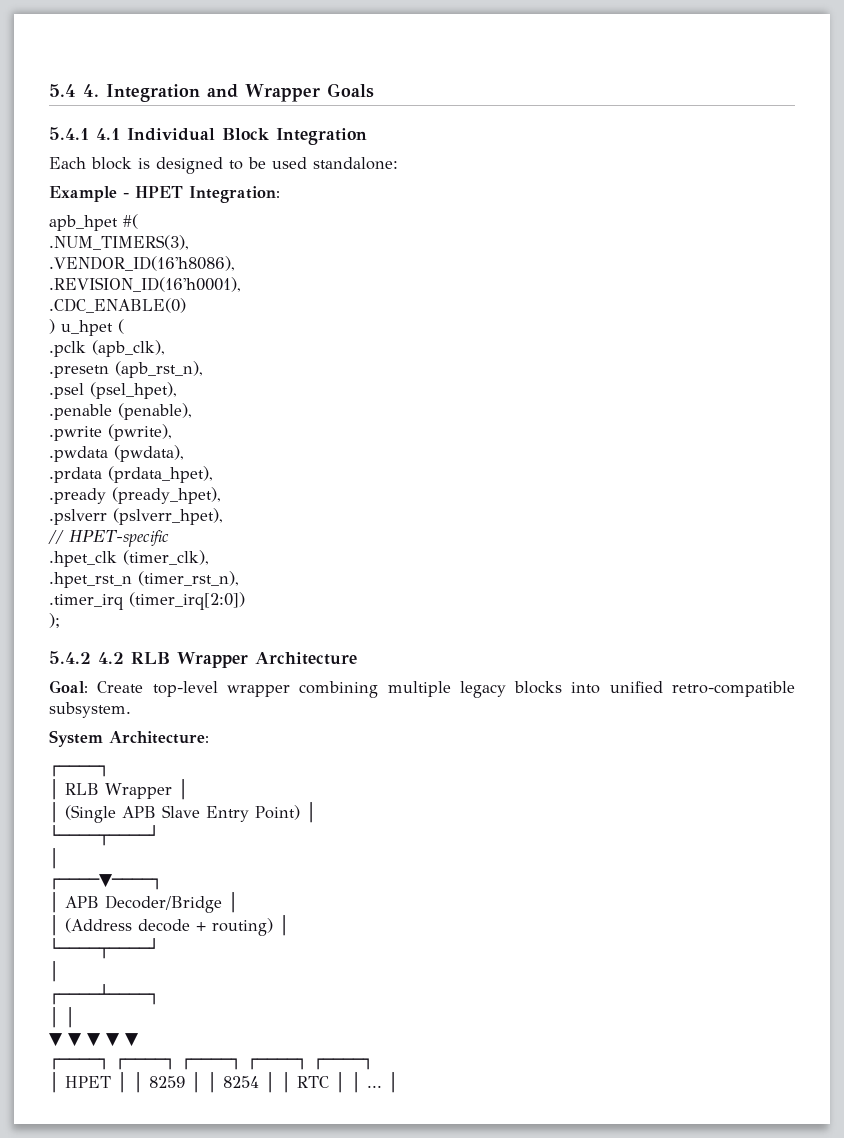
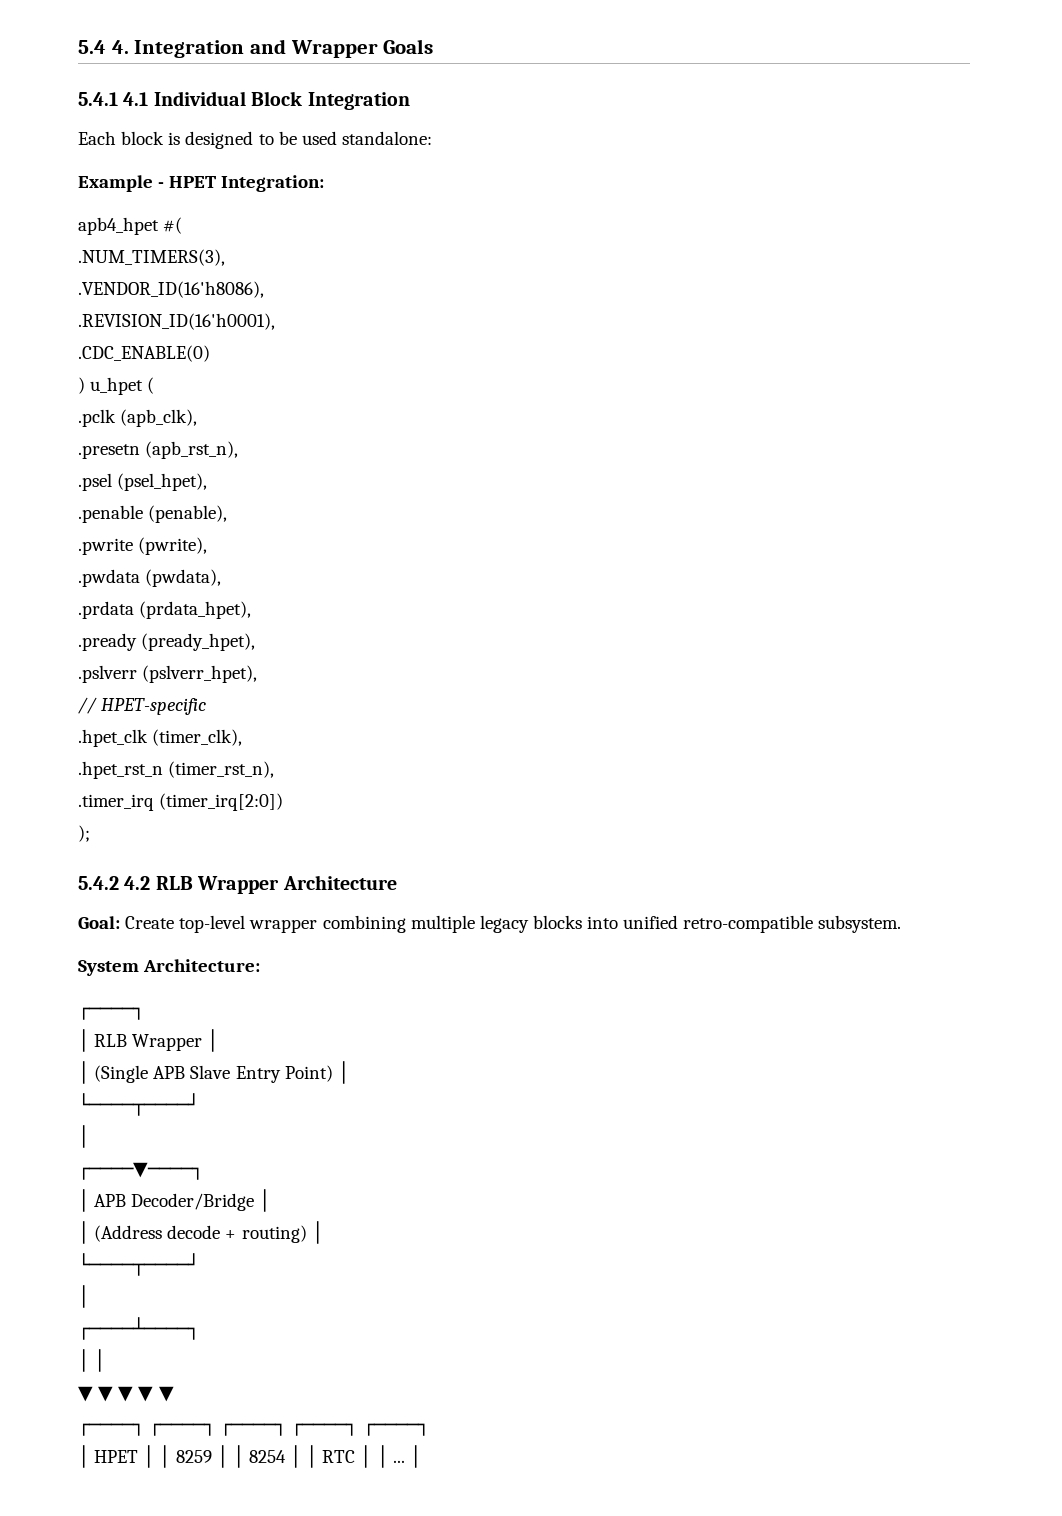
- apb_hpet #(
+ apb4_hpet #(

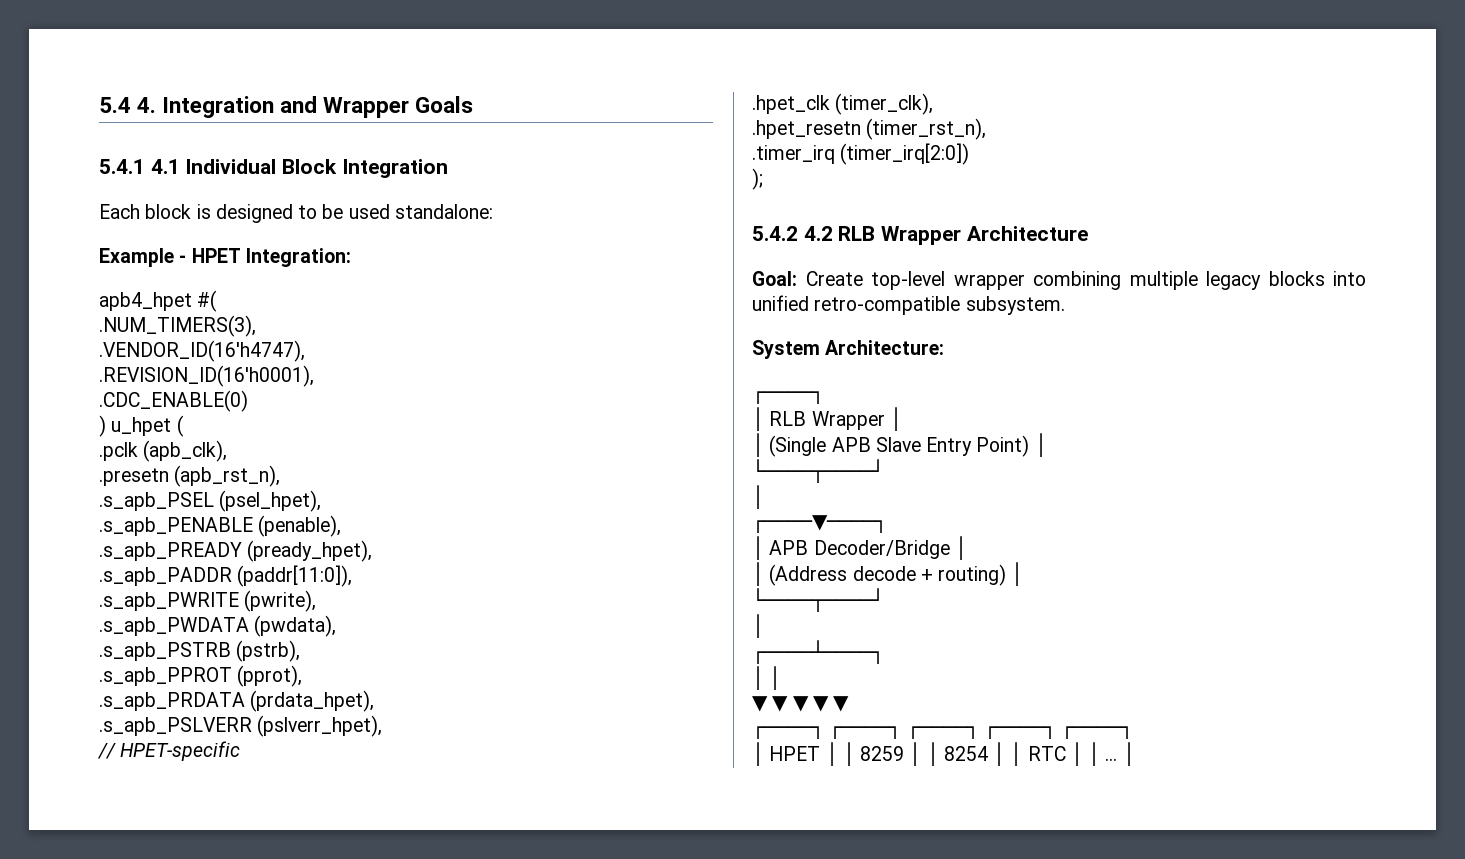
- .VENDOR_ID(16'h8086),
+ .VENDOR_ID(16'h4747),
- .psel (psel_hpet),
+ .s_apb_PSEL (psel_hpet),
- .penable (penable),
+ .s_apb_PENABLE (penable),
- .pwrite (pwrite),
+ .s_apb_PREADY (pready_hpet),
+ .s_apb_PADDR (paddr[11:0]),
+ .s_apb_PWRITE (pwrite),
- .pwdata (pwdata),
+ .s_apb_PWDATA (pwdata),
- .prdata (prdata_hpet),
- .pready (pready_hpet),
- .pslverr (pslverr_hpet),
+ .s_apb_PSTRB (pstrb),
+ .s_apb_PPROT (pprot),
+ .s_apb_PRDATA (prdata_hpet),
+ .s_apb_PSLVERR (pslverr_hpet),
- .hpet_rst_n (timer_rst_n),
+ .hpet_resetn (timer_rst_n),

